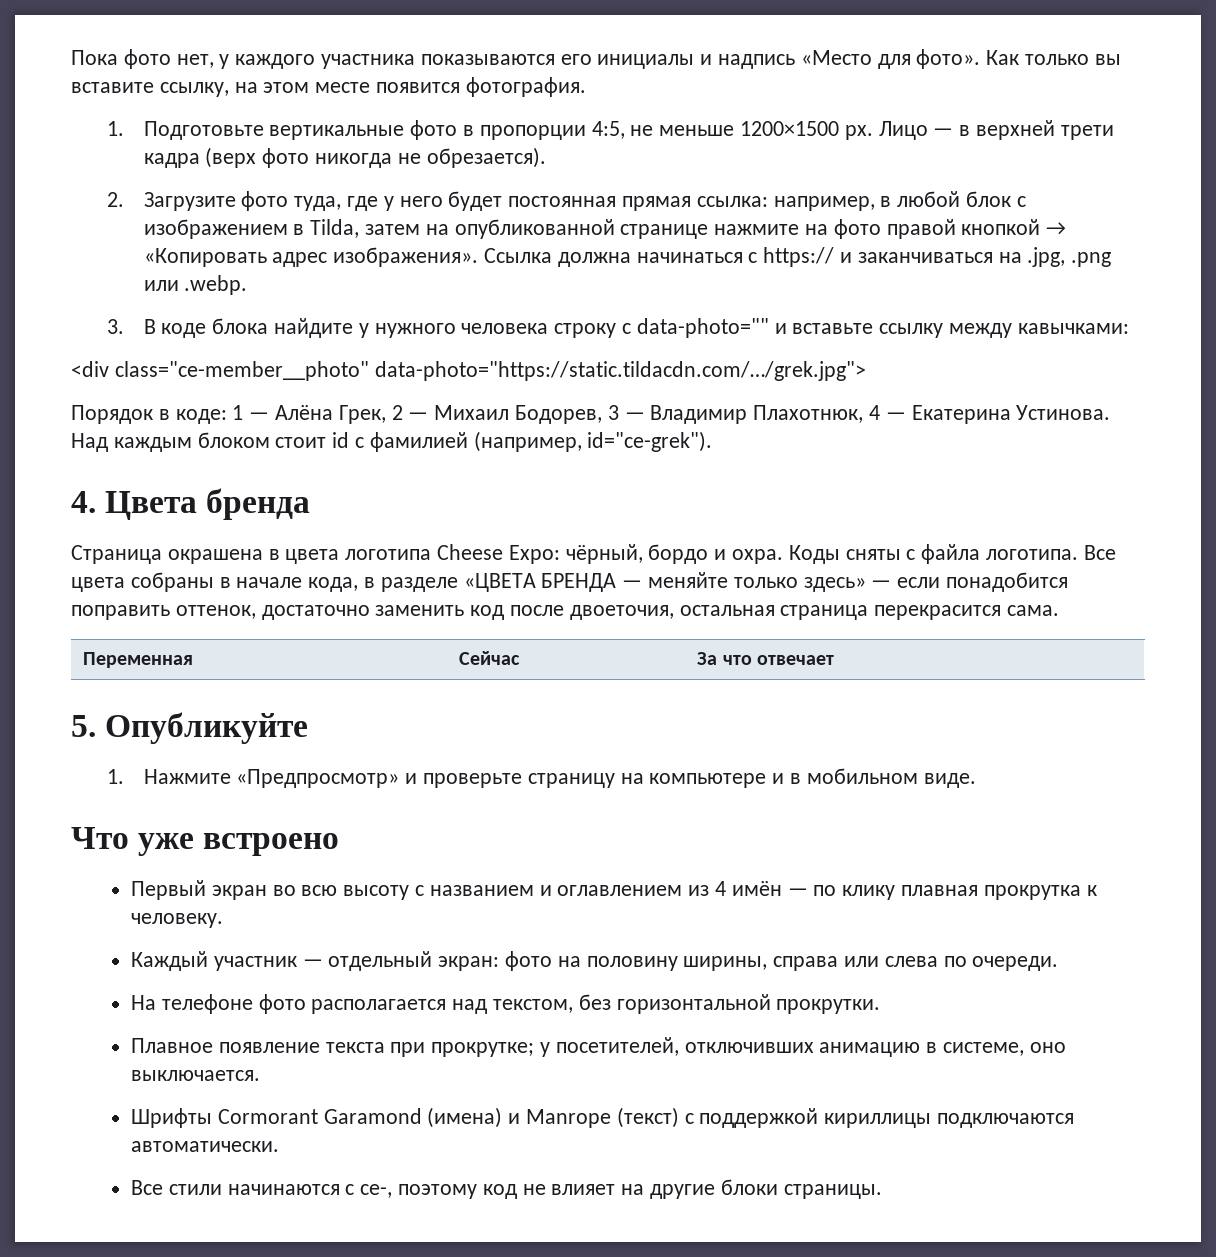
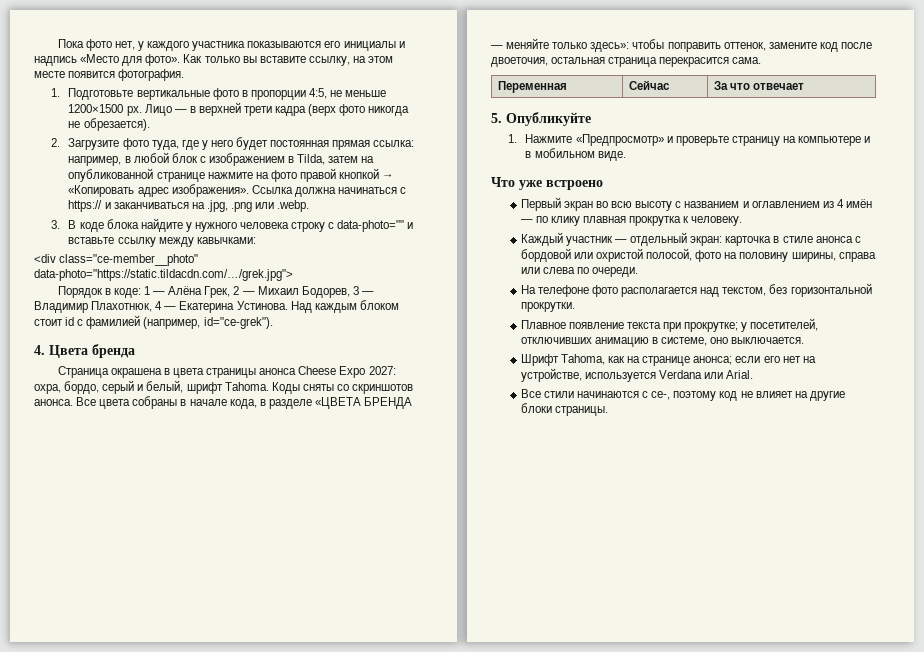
- Страница окрашена в цвета логотипа Cheese Expo: чёрный, бордо и охра. Коды сняты с файла логотипа.
+ Страница окрашена в цвета страницы анонса Cheese Expo 2027: охра, бордо, серый и белый, шрифт Tahoma. Коды сняты со скриншотов анонса.
- Все цвета собраны в начале кода, в разделе «ЦВЕТА БРЕНДА — меняйте только здесь» — если понадобится поправить оттенок, достаточно заменить код после двоеточия, остальная страница перекрасится сама.
+ Все цвета собраны в начале кода, в разделе «ЦВЕТА БРЕНДА — меняйте только здесь»: чтобы поправить оттенок, замените код после двоеточия, остальная страница перекрасится сама.
- Каждый участник — отдельный экран: фото на половину ширины, справа или слева по очереди.
+ Каждый участник — отдельный экран: карточка в стиле анонса с бордовой или охристой полосой, фото на половину ширины, справа или слева по очереди.
- Шрифты Cormorant Garamond (имена) и Manrope (текст) с поддержкой кириллицы подключаются автоматически.
+ Шрифт Tahoma, как на странице анонса; если его нет на устройстве, используется Verdana или Arial.

